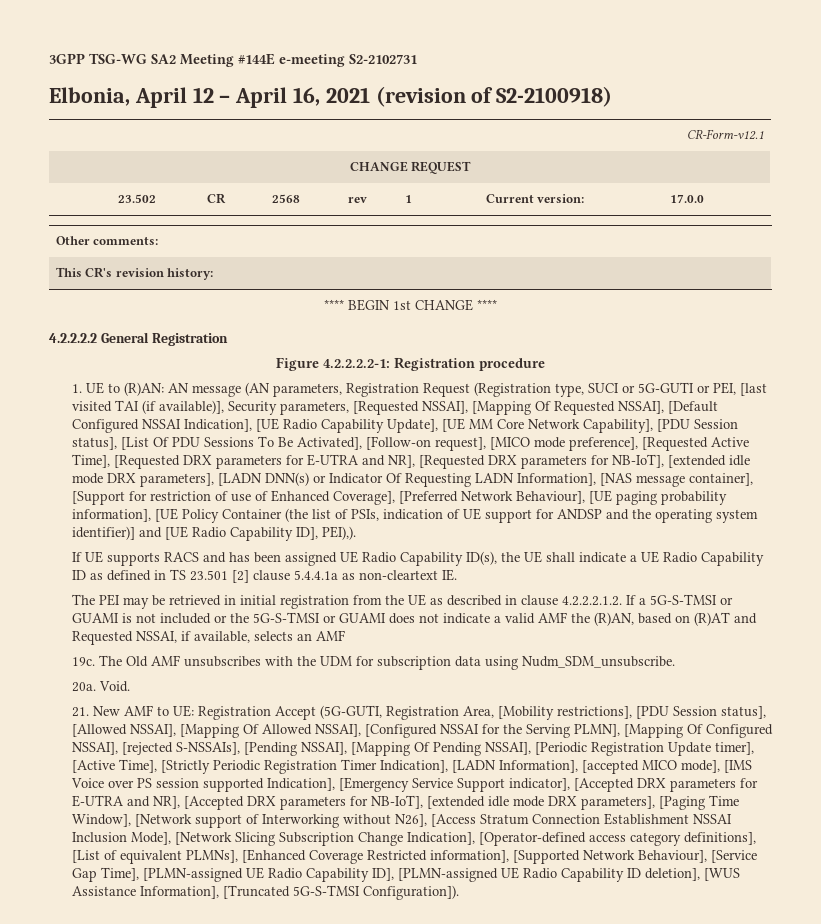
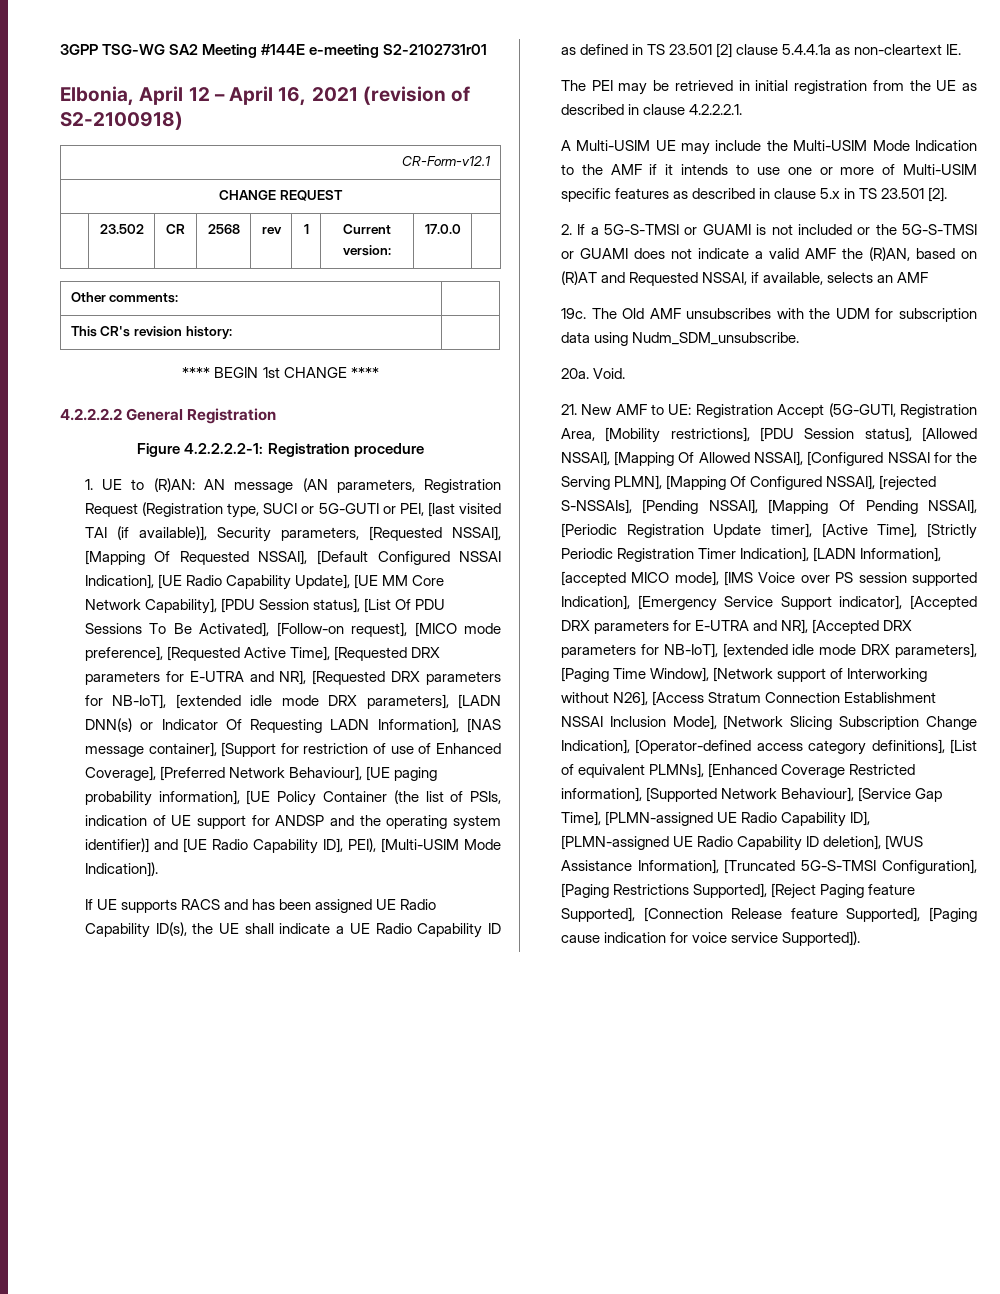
- 3GPP TSG-WG SA2 Meeting #144E e-meeting S2-2102731
+ 3GPP TSG-WG SA2 Meeting #144E e-meeting S2-2102731r01
- AN message (AN parameters, Registration Request (Registration type, SUCI or 5G-GUTI or PEI, [last visited TAI (if available)], Security parameters, [Requested NSSAI], [Mapping Of Requested NSSAI], [Default Configured NSSAI Indication], [UE Radio Capability Update], [UE MM Core Network Capability], [PDU Session status], [List Of PDU Sessions To Be Activated], [Follow-on request], [MICO mode preference], [Requested Active Time], [Requested DRX parameters for E-UTRA and NR], [Requested DRX parameters for NB-IoT], [extended idle mode DRX parameters], [LADN DNN(s) or Indicator Of Requesting LADN Information], [NAS message container], [Support for restriction of use of Enhanced Coverage], [Preferred Network Behaviour], [UE paging probability information], [UE Policy Container (the list of PSIs, indication of UE support for ANDSP and the operating system identifier)] and [UE Radio Capability ID], PEI),).
+ AN message (AN parameters, Registration Request (Registration type, SUCI or 5G-GUTI or PEI, [last visited TAI (if available)], Security parameters, [Requested NSSAI], [Mapping Of Requested NSSAI], [Default Configured NSSAI Indication], [UE Radio Capability Update], [UE MM Core Network Capability], [PDU Session status], [List Of PDU Sessions To Be Activated], [Follow-on request], [MICO mode preference], [Requested Active Time], [Requested DRX parameters for E-UTRA and NR], [Requested DRX parameters for NB-IoT], [extended idle mode DRX parameters], [LADN DNN(s) or Indicator Of Requesting LADN Information], [NAS message container], [Support for restriction of use of Enhanced Coverage], [Preferred Network Behaviour], [UE paging probability information], [UE Policy Container (the list of PSIs, indication of UE support for ANDSP and the operating system identifier)] and [UE Radio Capability ID], PEI), [Multi-USIM Mode Indication]).
- The PEI may be retrieved in initial registration from the UE as described in clause 4.2.2.2.1.2. If a 5G-S-TMSI or GUAMI is not included or the 5G-S-TMSI or GUAMI does not indicate a valid AMF the (R)AN, based on (R)AT and Requested NSSAI, if available, selects an AMF
+ The PEI may be retrieved in initial registration from the UE as described in clause 4.2.2.2.1.
+ A Multi-USIM UE may include the Multi-USIM Mode Indication to the AMF if it intends to use one or more of Multi-USIM specific features as described in clause 5.x in TS 23.501 [2].
+ 2. If a 5G-S-TMSI or GUAMI is not included or the 5G-S-TMSI or GUAMI does not indicate a valid AMF the (R)AN, based on (R)AT and Requested NSSAI, if available, selects an AMF
- Registration Accept (5G-GUTI, Registration Area, [Mobility restrictions], [PDU Session status], [Allowed NSSAI], [Mapping Of Allowed NSSAI], [Configured NSSAI for the Serving PLMN], [Mapping Of Configured NSSAI], [rejected S-NSSAIs], [Pending NSSAI], [Mapping Of Pending NSSAI], [Periodic Registration Update timer], [Active Time], [Strictly Periodic Registration Timer Indication], [LADN Information], [accepted MICO mode], [IMS Voice over PS session supported Indication], [Emergency Service Support indicator], [Accepted DRX parameters for E-UTRA and NR], [Accepted DRX parameters for NB-IoT], [extended idle mode DRX parameters], [Paging Time Window], [Network support of Interworking without N26], [Access Stratum Connection Establishment NSSAI Inclusion Mode], [Network Slicing Subscription Change Indication], [Operator-defined access category definitions], [List of equivalent PLMNs], [Enhanced Coverage Restricted information], [Supported Network Behaviour], [Service Gap Time], [PLMN-assigned UE Radio Capability ID], [PLMN-assigned UE Radio Capability ID deletion], [WUS Assistance Information], [Truncated 5G-S-TMSI Configuration]).
+ Registration Accept (5G-GUTI, Registration Area, [Mobility restrictions], [PDU Session status], [Allowed NSSAI], [Mapping Of Allowed NSSAI], [Configured NSSAI for the Serving PLMN], [Mapping Of Configured NSSAI], [rejected S-NSSAIs], [Pending NSSAI], [Mapping Of Pending NSSAI], [Periodic Registration Update timer], [Active Time], [Strictly Periodic Registration Timer Indication], [LADN Information], [accepted MICO mode], [IMS Voice over PS session supported Indication], [Emergency Service Support indicator], [Accepted DRX parameters for E-UTRA and NR], [Accepted DRX parameters for NB-IoT], [extended idle mode DRX parameters], [Paging Time Window], [Network support of Interworking without N26], [Access Stratum Connection Establishment NSSAI Inclusion Mode], [Network Slicing Subscription Change Indication], [Operator-defined access category definitions], [List of equivalent PLMNs], [Enhanced Coverage Restricted information], [Supported Network Behaviour], [Service Gap Time], [PLMN-assigned UE Radio Capability ID], [PLMN-assigned UE Radio Capability ID deletion], [WUS Assistance Information], [Truncated 5G-S-TMSI Configuration], [Paging Restrictions Supported], [Reject Paging feature Supported], [Connection Release feature Supported], [Paging cause indication for voice service Supported]).

